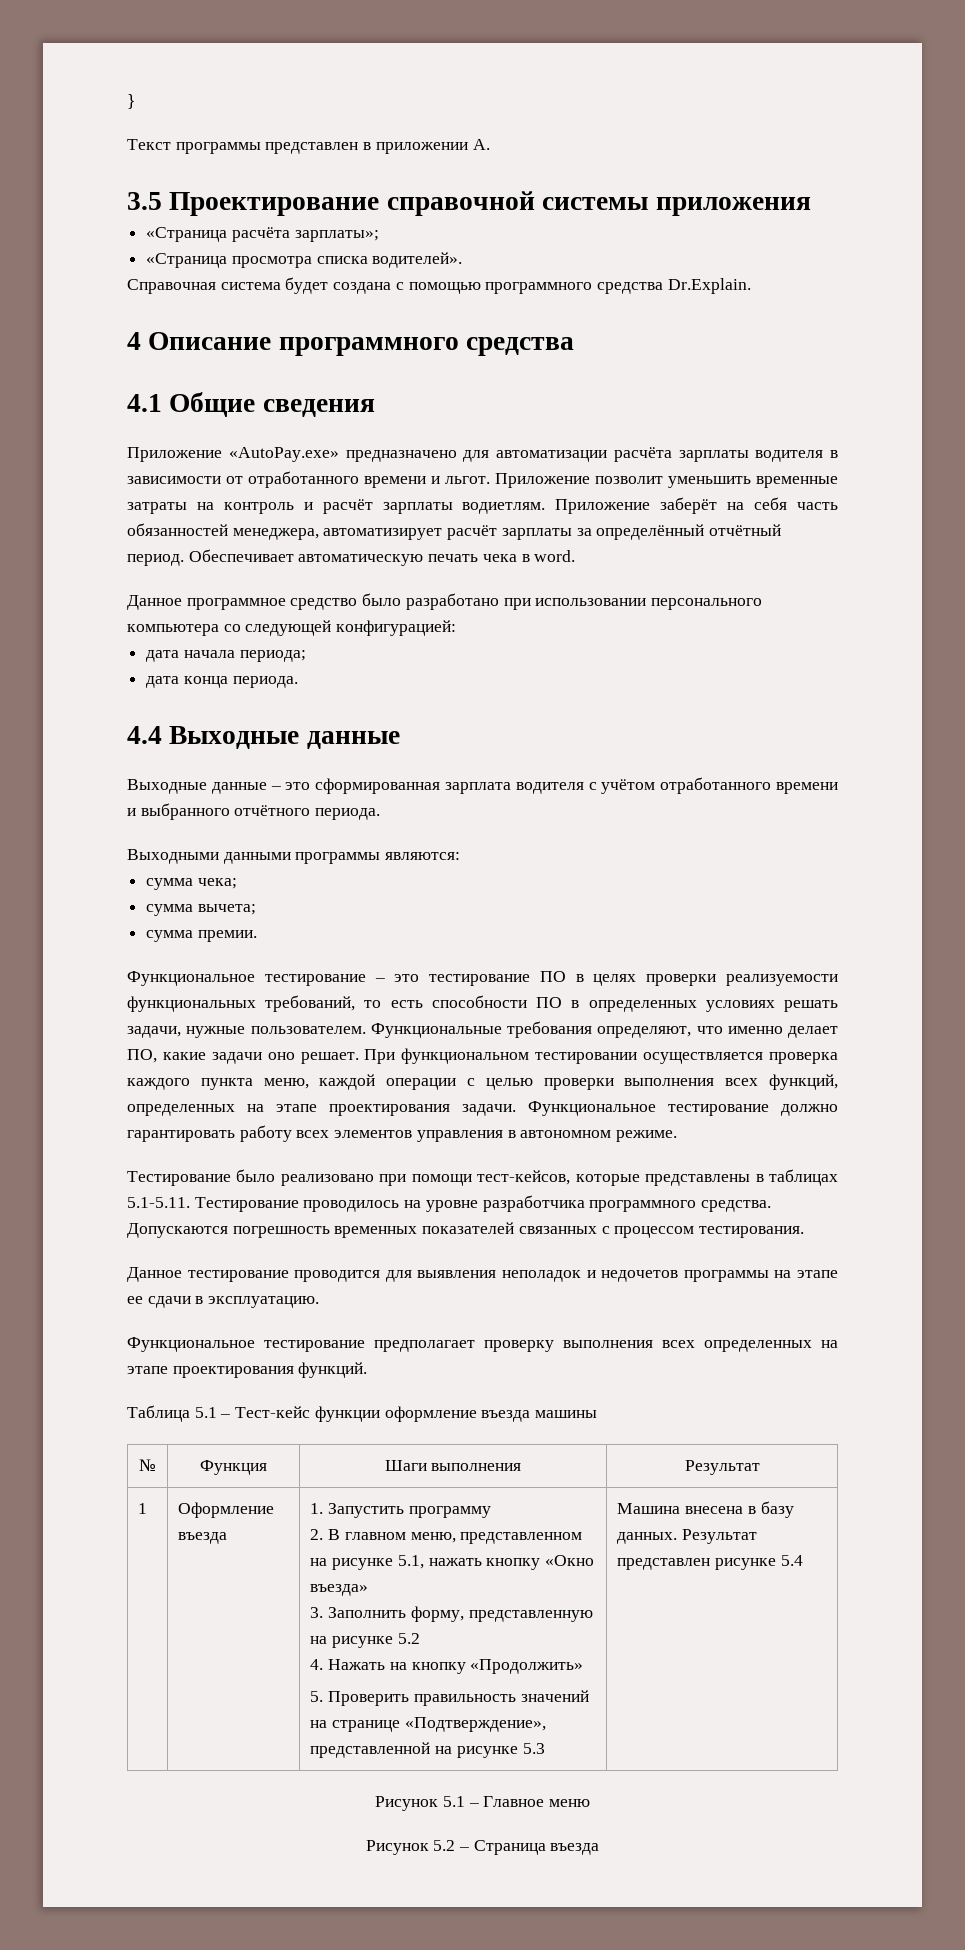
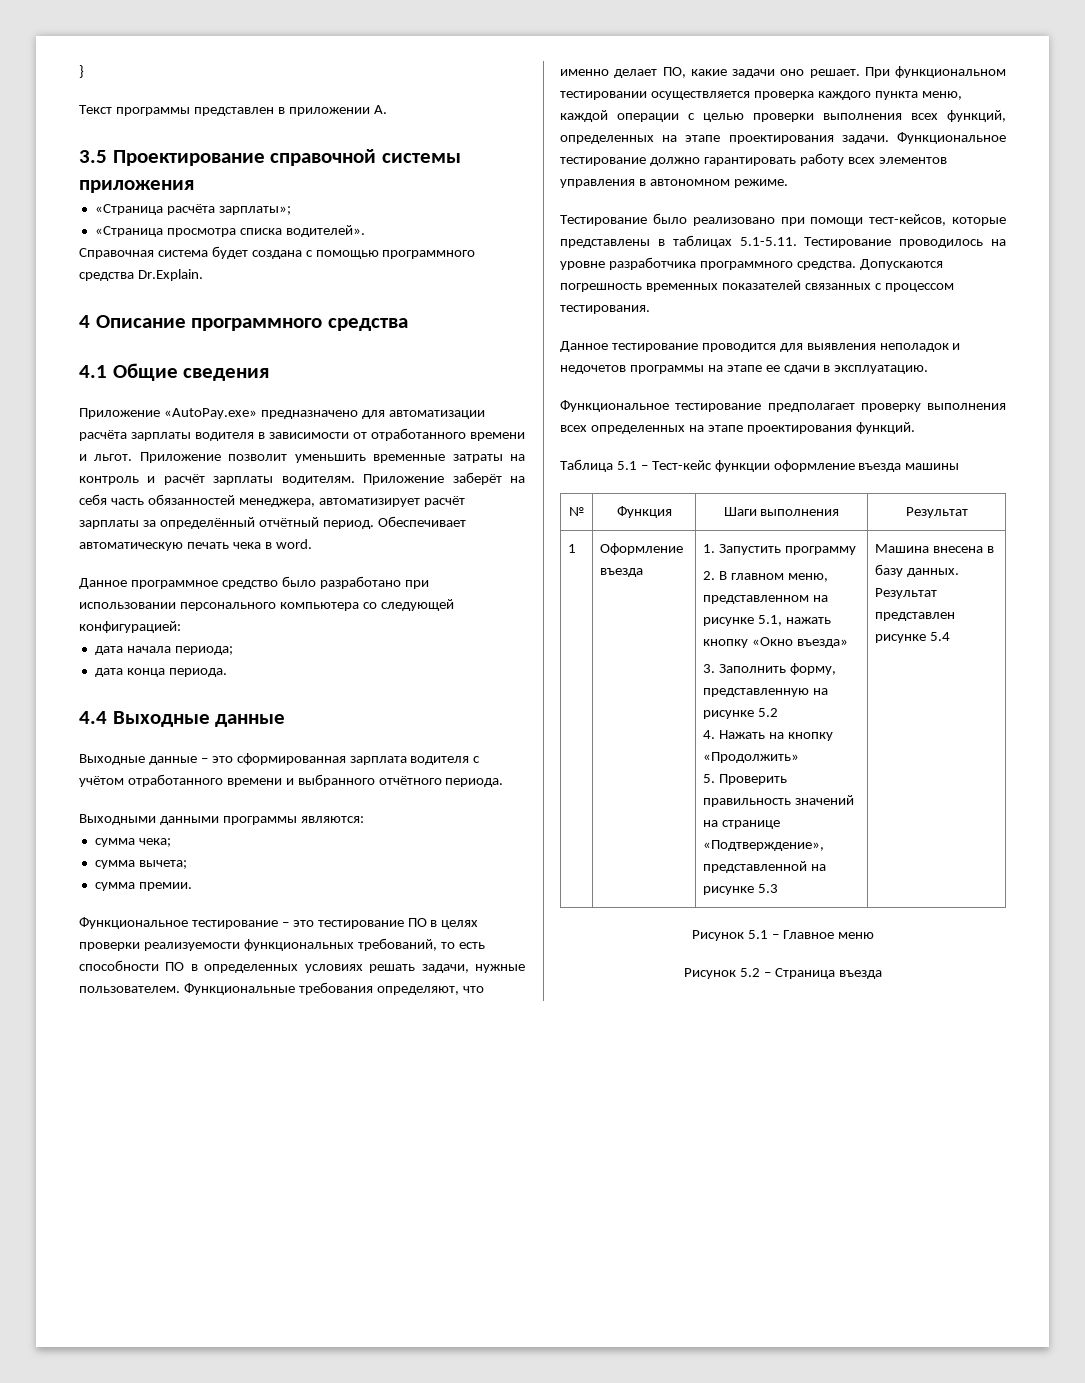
- Приложение позволит уменьшить временные затраты на контроль и расчёт зарплаты водиетлям.
+ Приложение позволит уменьшить временные затраты на контроль и расчёт зарплаты водителям.

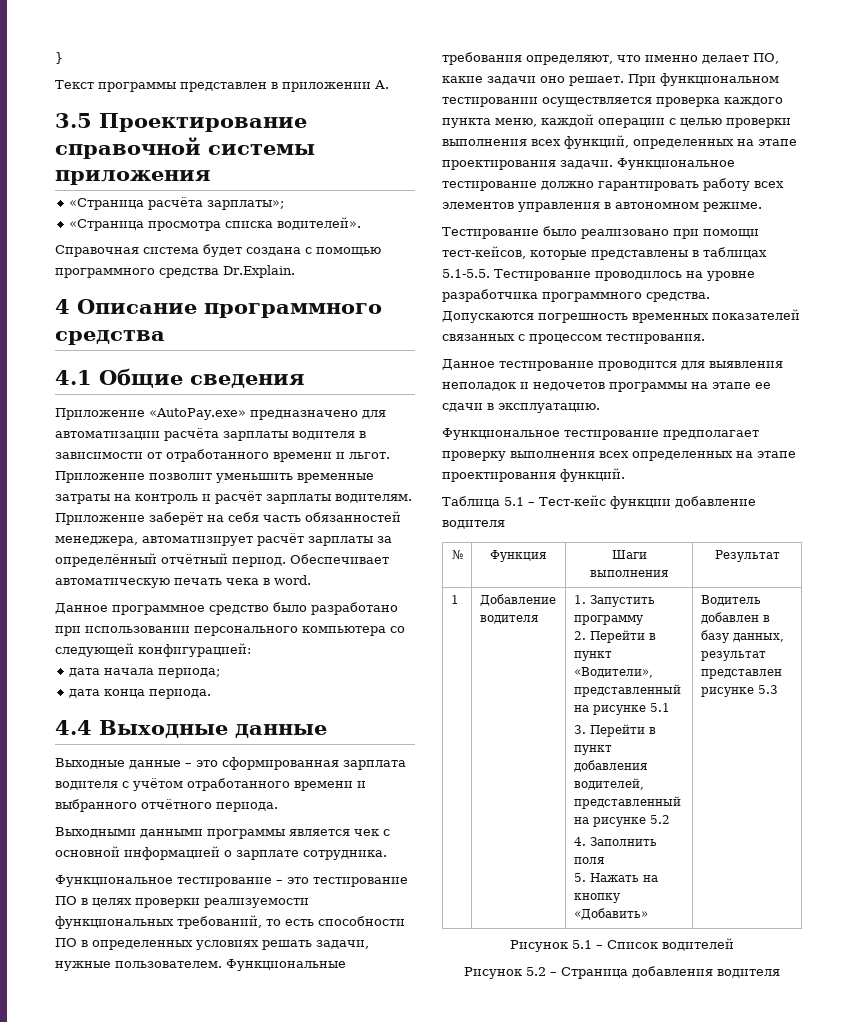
- Выходными данными программы являются:
- сумма чека;
- сумма вычета;
- сумма премии.
+ Выходными данными программы является чек с основной информацией о зарплате сотрудника.
- Тестирование было реализовано при помощи тест-кейсов, которые представлены в таблицах 5.1-5.11. Тестирование проводилось на уровне разработчика программного средства.
+ Тестирование было реализовано при помощи тест-кейсов, которые представлены в таблицах 5.1-5.5. Тестирование проводилось на уровне разработчика программного средства.
- Таблица 5.1 – Тест-кейс функции оформление въезда машины
+ Таблица 5.1 – Тест-кейс функции добавление водителя
- Оформление въезда
+ Добавление водителя
- 2. В главном меню, представленном на рисунке 5.1, нажать кнопку «Окно въезда»
- 3. Заполнить форму, представленную на рисунке 5.2
- 4. Нажать на кнопку «Продолжить»
- 5. Проверить правильность значений на странице «Подтверждение», представленной на рисунке 5.3 | Машина внесена в базу данных. Результат представлен рисунке 5.4
+ 2. Перейти в пункт «Водители», представленный на рисунке 5.1
+ 3. Перейти в пункт добавления водителей, представленный на рисунке 5.2
+ 4. Заполнить поля
+ 5. Нажать на кнопку «Добавить» | Водитель добавлен в базу данных, результат представлен рисунке 5.3
- Рисунок 5.1 – Главное меню
+ Рисунок 5.1 – Список водителей
- Рисунок 5.2 – Страница въезда
+ Рисунок 5.2 – Страница добавления водителя

